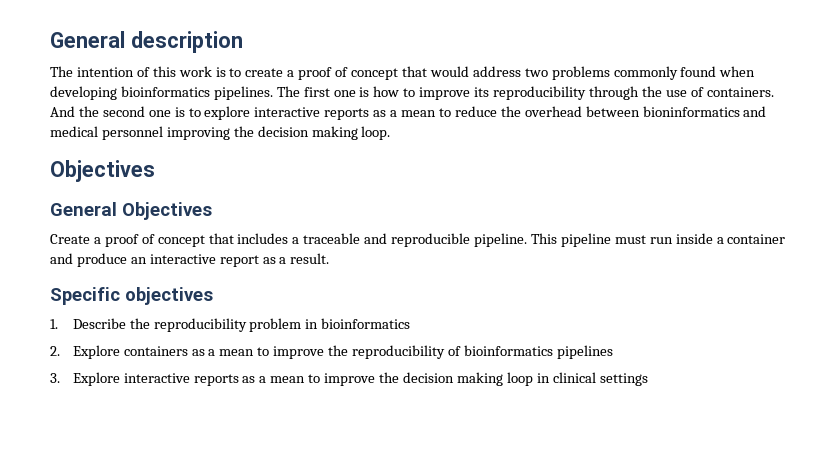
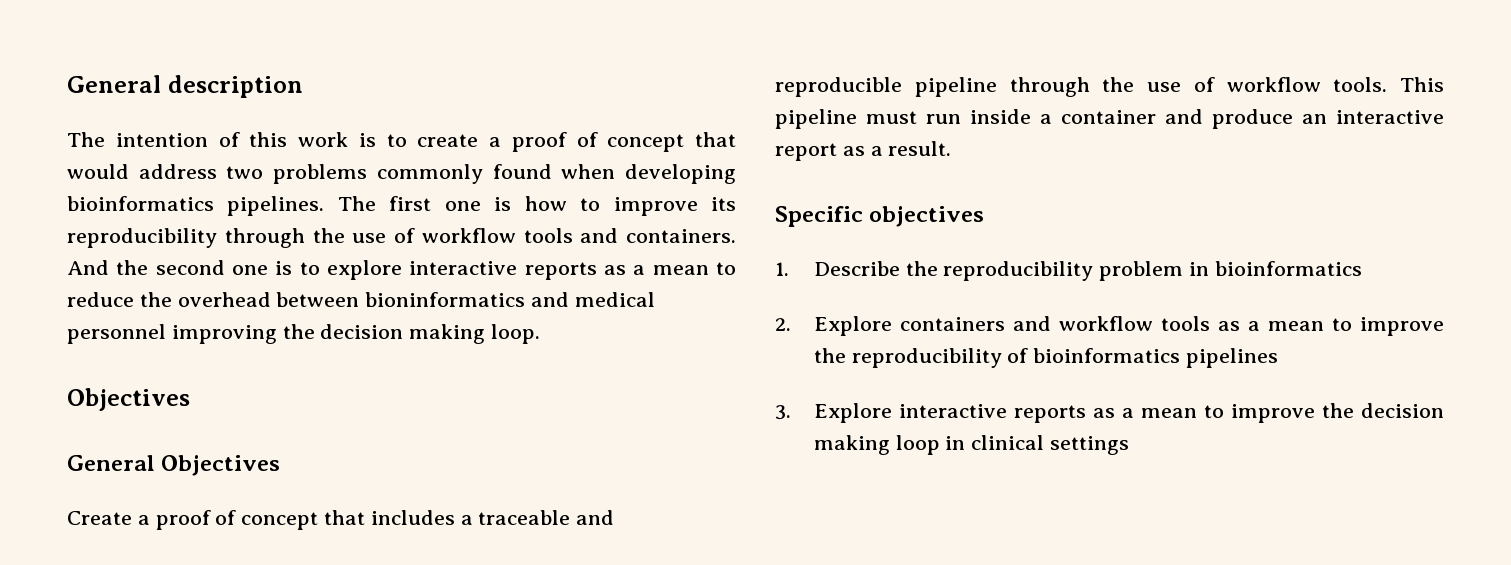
- The first one is how to improve its reproducibility through the use of containers.
+ The first one is how to improve its reproducibility through the use of workflow tools and containers.
- Create a proof of concept that includes a traceable and reproducible pipeline.
+ Create a proof of concept that includes a traceable and reproducible pipeline through the use of workflow tools.
- 2. Explore containers as a mean to improve the reproducibility of bioinformatics pipelines
+ 2. Explore containers and workflow tools as a mean to improve the reproducibility of bioinformatics pipelines

